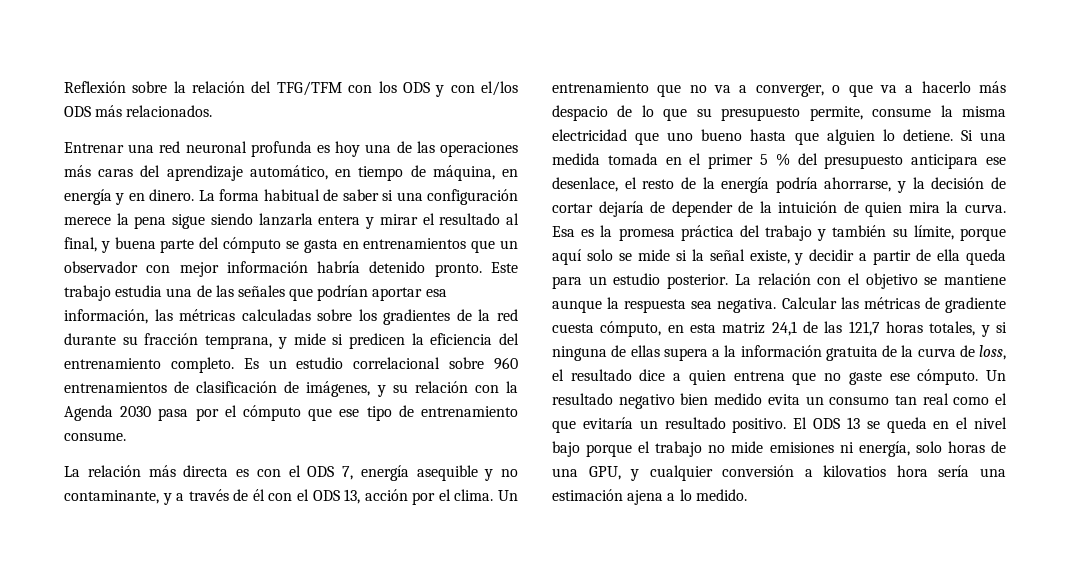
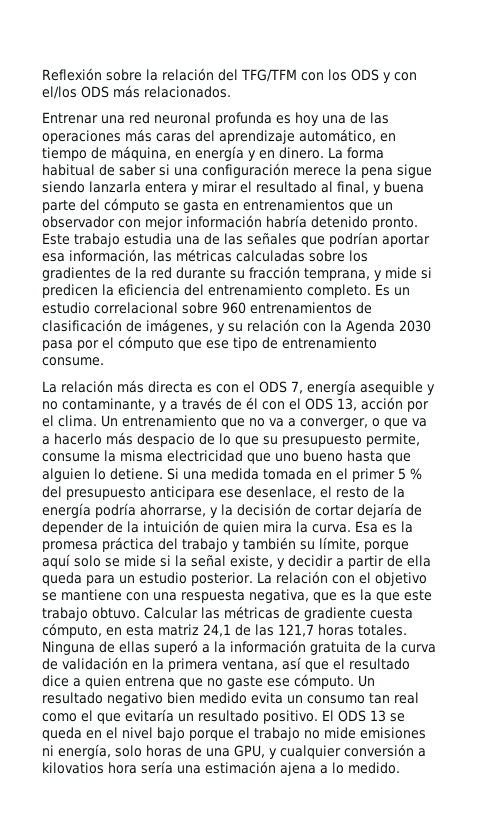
- La relación con el objetivo se mantiene aunque la respuesta sea negativa.
+ La relación con el objetivo se mantiene con una respuesta negativa, que es la que este trabajo obtuvo.
- Calcular las métricas de gradiente cuesta cómputo, en esta matriz 24,1 de las 121,7 horas totales, y si ninguna de ellas supera a la información gratuita de la curva de loss, el resultado dice a quien entrena que no gaste ese cómputo.
+ Calcular las métricas de gradiente cuesta cómputo, en esta matriz 24,1 de las 121,7 horas totales. Ninguna de ellas superó a la información gratuita de la curva de validación en la primera ventana, así que el resultado dice a quien entrena que no gaste ese cómputo.

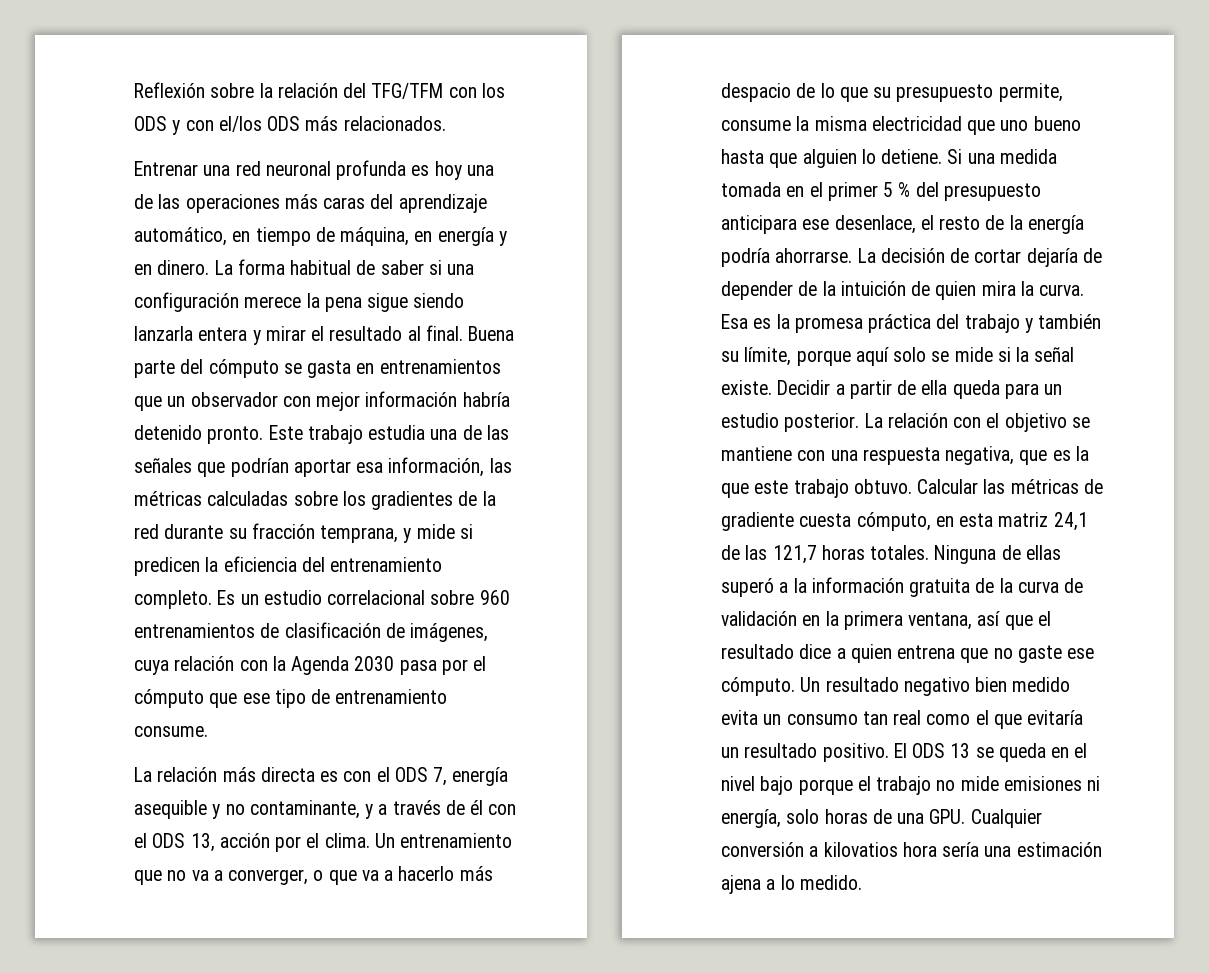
- La forma habitual de saber si una configuración merece la pena sigue siendo lanzarla entera y mirar el resultado al final, y buena parte del cómputo se gasta en entrenamientos que un observador con mejor información habría detenido pronto.
+ La forma habitual de saber si una configuración merece la pena sigue siendo lanzarla entera y mirar el resultado al final. Buena parte del cómputo se gasta en entrenamientos que un observador con mejor información habría detenido pronto.
- Es un estudio correlacional sobre 960 entrenamientos de clasificación de imágenes, y su relación con la Agenda 2030 pasa por el cómputo que ese tipo de entrenamiento consume.
+ Es un estudio correlacional sobre 960 entrenamientos de clasificación de imágenes, cuya relación con la Agenda 2030 pasa por el cómputo que ese tipo de entrenamiento consume.
- Si una medida tomada en el primer 5 % del presupuesto anticipara ese desenlace, el resto de la energía podría ahorrarse, y la decisión de cortar dejaría de depender de la intuición de quien mira la curva.
+ Si una medida tomada en el primer 5 % del presupuesto anticipara ese desenlace, el resto de la energía podría ahorrarse. La decisión de cortar dejaría de depender de la intuición de quien mira la curva.
- Esa es la promesa práctica del trabajo y también su límite, porque aquí solo se mide si la señal existe, y decidir a partir de ella queda para un estudio posterior.
+ Esa es la promesa práctica del trabajo y también su límite, porque aquí solo se mide si la señal existe. Decidir a partir de ella queda para un estudio posterior.
- El ODS 13 se queda en el nivel bajo porque el trabajo no mide emisiones ni energía, solo horas de una GPU, y cualquier conversión a kilovatios hora sería una estimación ajena a lo medido.
+ El ODS 13 se queda en el nivel bajo porque el trabajo no mide emisiones ni energía, solo horas de una GPU. Cualquier conversión a kilovatios hora sería una estimación ajena a lo medido.

